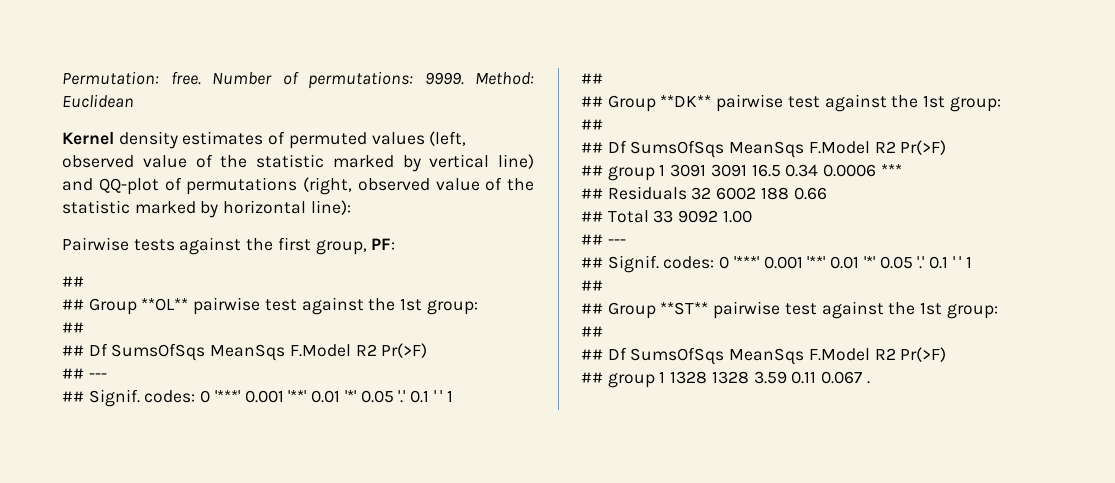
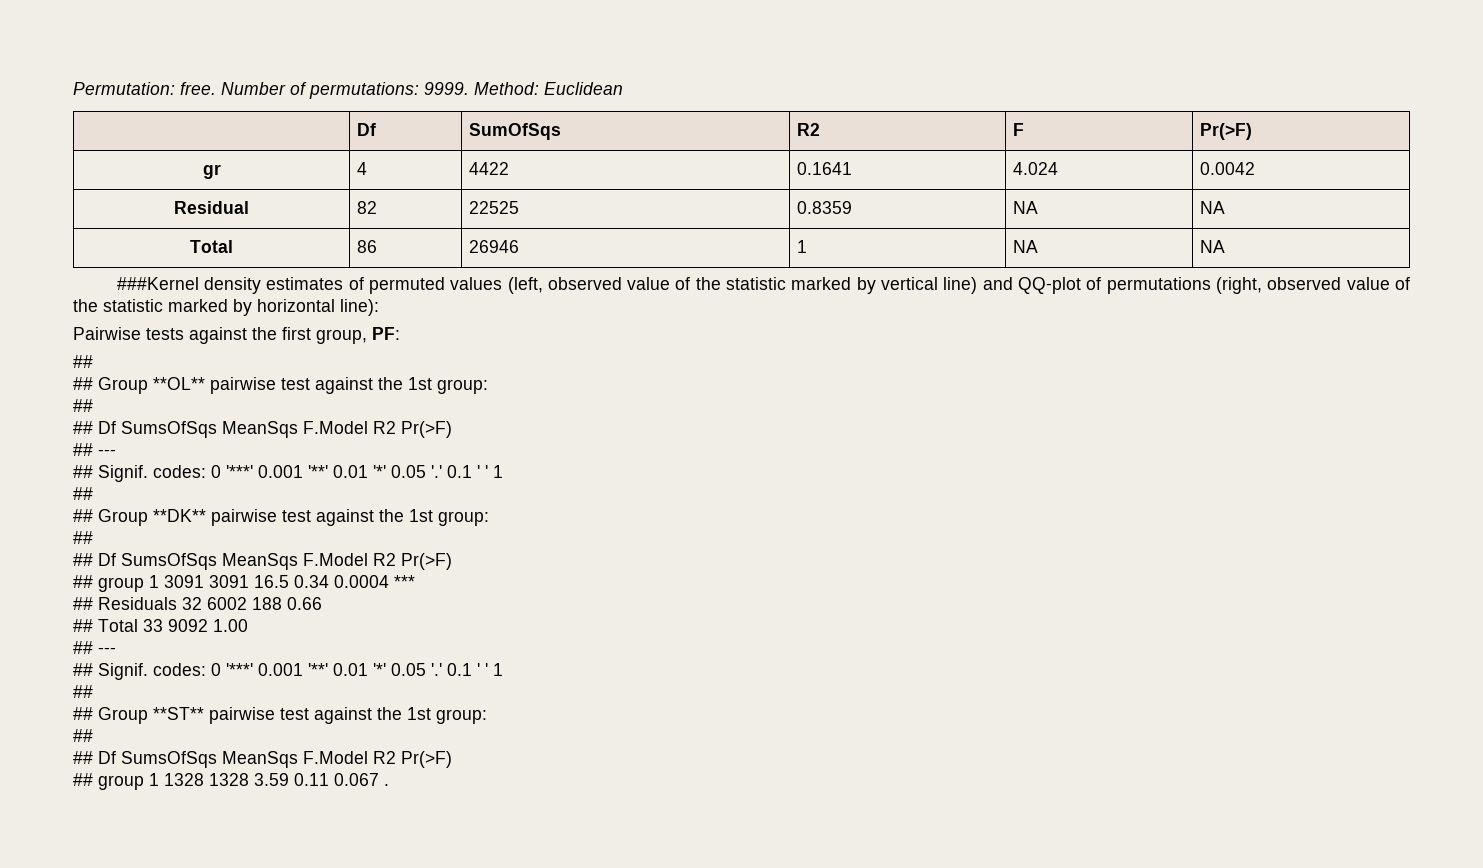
- Kernel density estimates of permuted values (left, observed value of the statistic marked by vertical line) and QQ-plot of permutations (right, observed value of the statistic marked by horizontal line):
+ | Df | SumOfSqs | R2 | F | Pr(>F)
+ gr | 4 | 4422 | 0.1641 | 4.024 | 0.0042
+ Residual | 82 | 22525 | 0.8359 | NA | NA
+ Total | 86 | 26946 | 1 | NA | NA
+ ###Kernel density estimates of permuted values (left, observed value of the statistic marked by vertical line) and QQ-plot of permutations (right, observed value of the statistic marked by horizontal line):
- ## group 1 3091 3091 16.5 0.34 0.0006 ***
+ ## group 1 3091 3091 16.5 0.34 0.0004 ***

